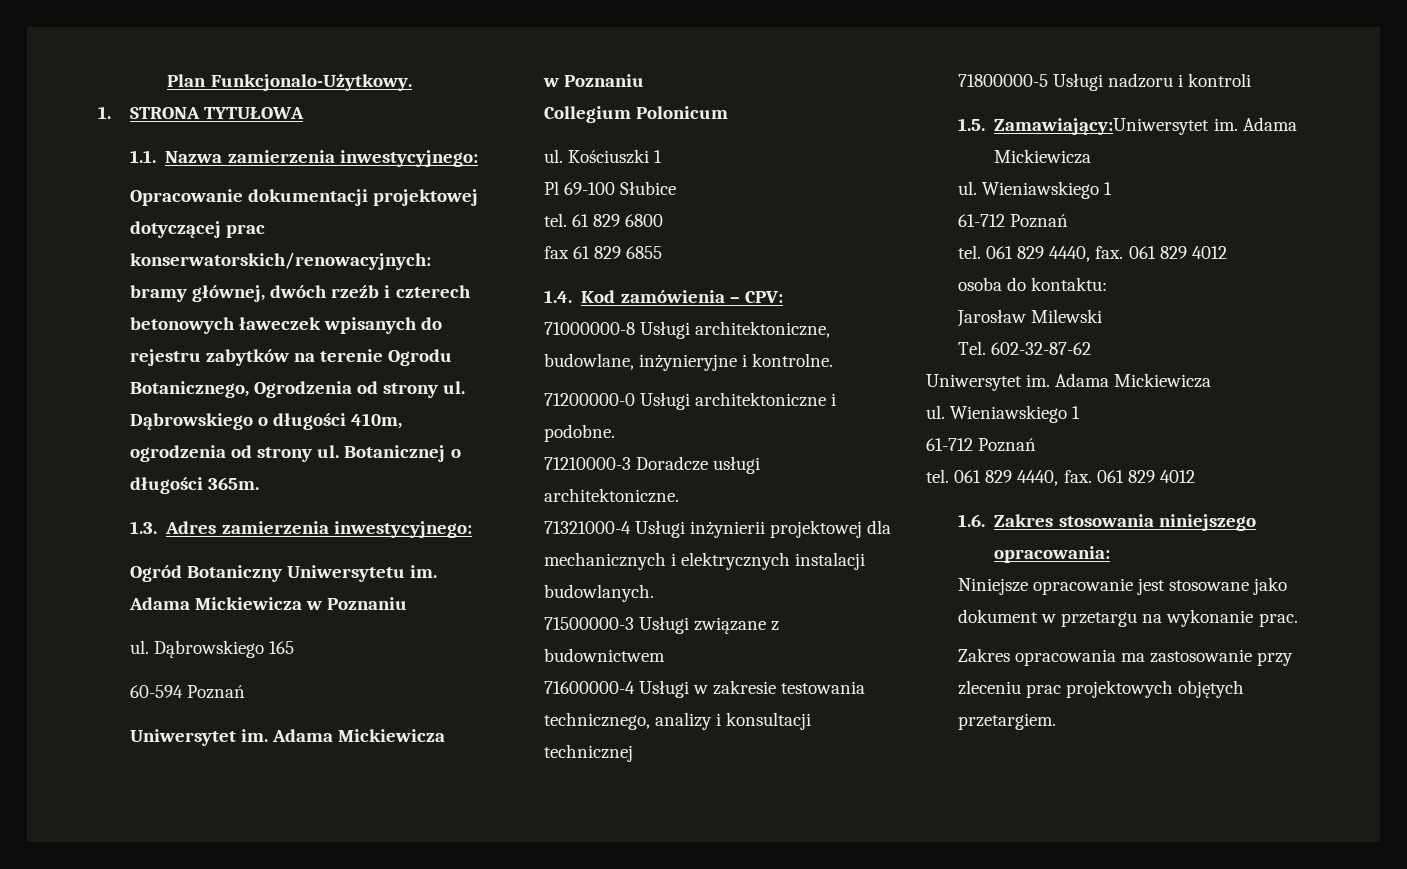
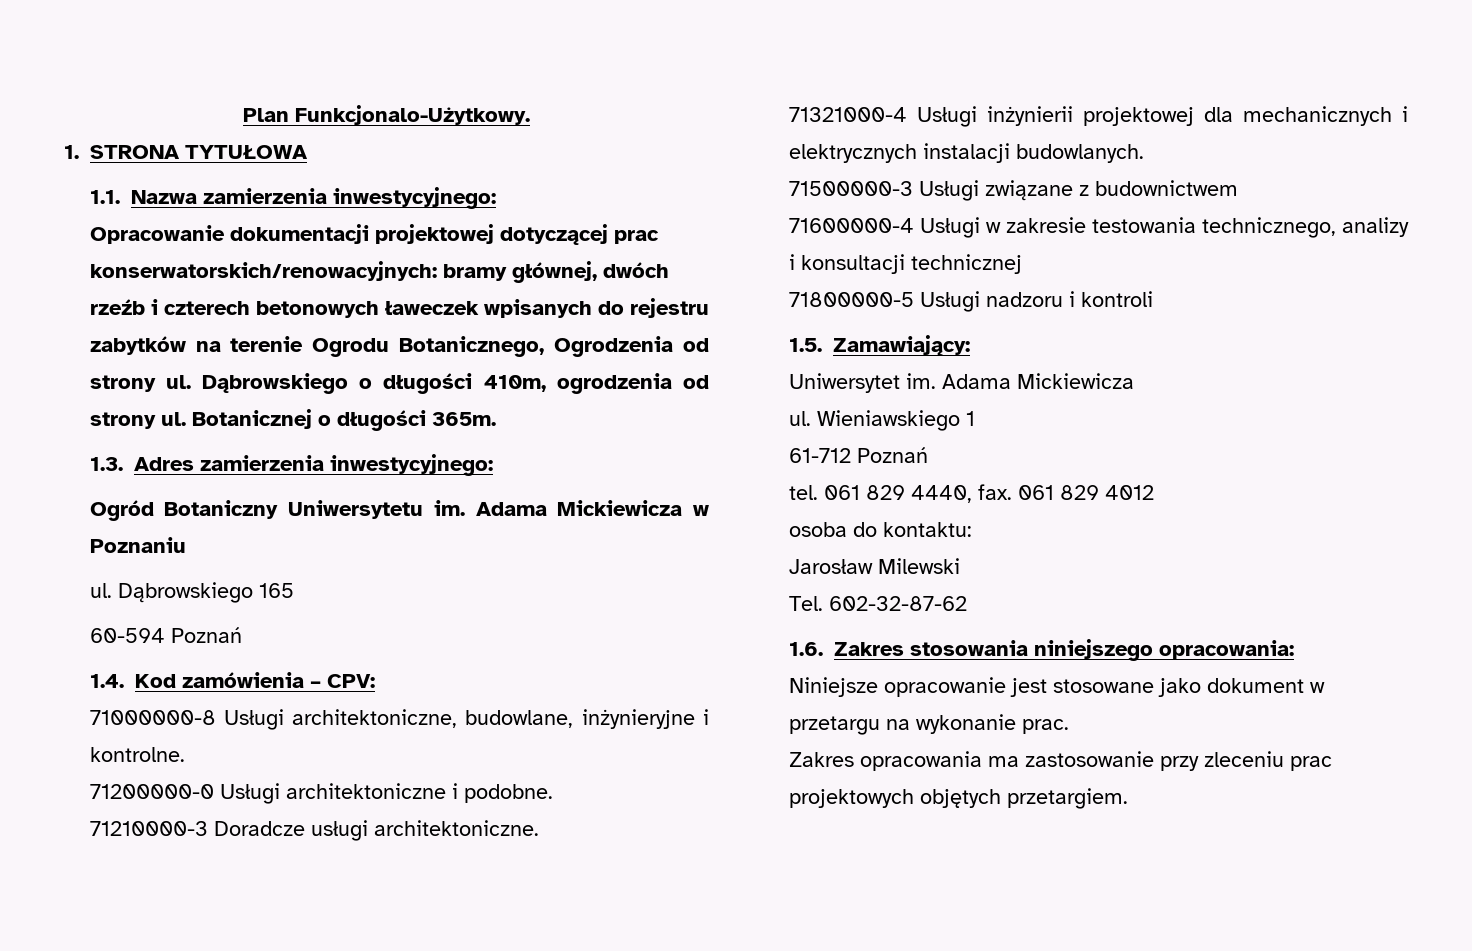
  60-594 Poznań
- Uniwersytet im. Adama Mickiewicza
- w Poznaniu
- Collegium Polonicum
- ul. Kościuszki 1
- Pl 69-100 Słubice
- tel. 61 829 6800
- fax 61 829 6855
- 1.5. Zamawiający:Uniwersytet im.
+ 1.5. Zamawiający:
+ Uniwersytet im.
  Tel. 602-32-87-62
- Uniwersytet im. Adama Mickiewicza
- ul. Wieniawskiego 1
- 61-712 Poznań
- tel. 061 829 4440, fax. 061 829 4012

